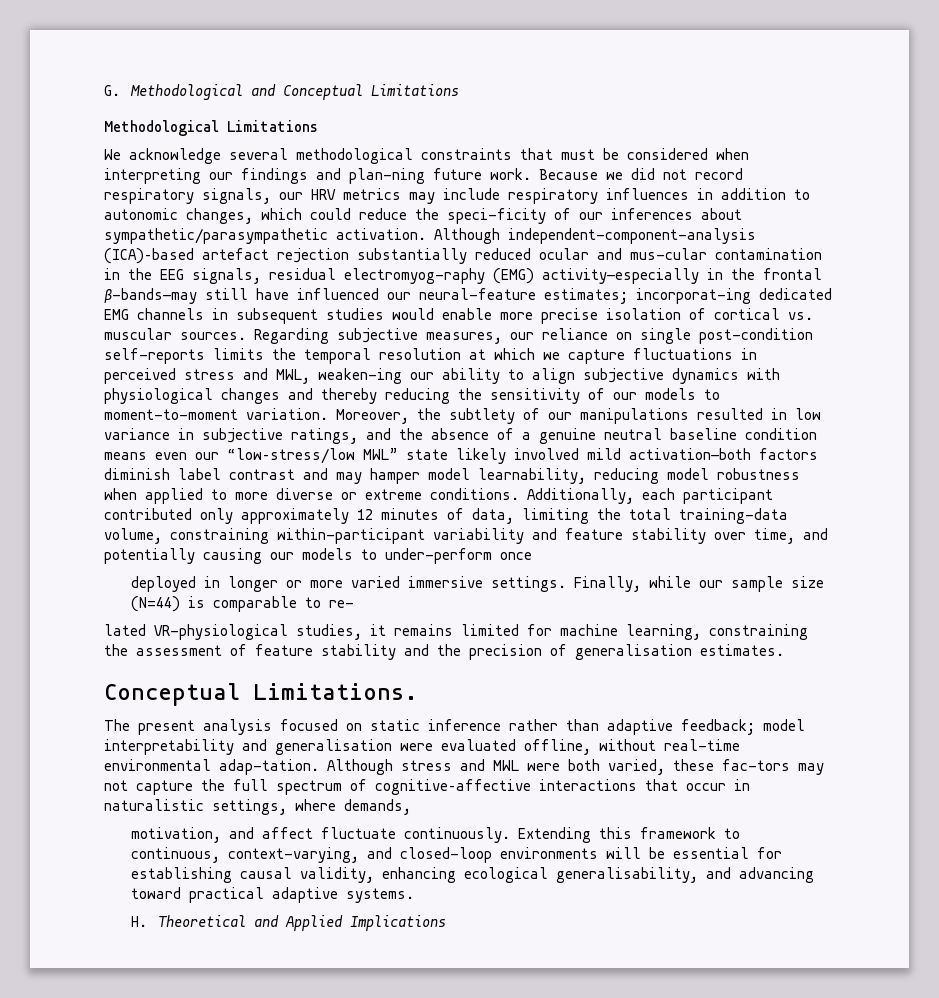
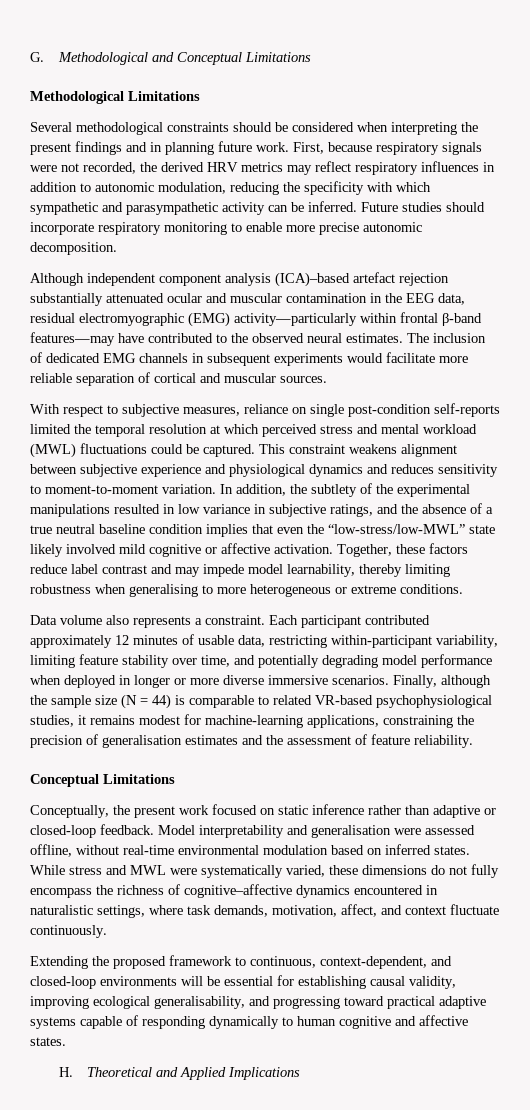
- We acknowledge several methodological constraints that must be considered when interpreting our findings and plan-ning future work. Because we did not record respiratory signals, our HRV metrics may include respiratory influences in addition to autonomic changes, which could reduce the speci-ficity of our inferences about sympathetic/parasympathetic activation. Although independent-component-analysis (ICA)–based artefact rejection substantially reduced ocular and mus-cular contamination in the EEG signals, residual electromyog-raphy (EMG) activity—especially in the frontal β-bands—may still have influenced our neural-feature estimates; incorporat-ing dedicated EMG channels in subsequent studies would enable more precise isolation of cortical vs. muscular sources. Regarding subjective measures, our reliance on single post-condition self-reports limits the temporal resolution at which we capture fluctuations in perceived stress and MWL, weaken-ing our ability to align subjective dynamics with physiological changes and thereby reducing the sensitivity of our models to moment-to-moment variation.
+ Several methodological constraints should be considered when interpreting the present findings and in planning future work. First, because respiratory signals were not recorded, the derived HRV metrics may reflect respiratory influences in addition to autonomic modulation, reducing the specificity with which sympathetic and parasympathetic activity can be inferred. Future studies should incorporate respiratory monitoring to enable more precise autonomic decomposition.
+ Although independent component analysis (ICA)–based artefact rejection substantially attenuated ocular and muscular contamination in the EEG data, residual electromyographic (EMG) activity—particularly within frontal β-band features—may have contributed to the observed neural estimates. The inclusion of dedicated EMG channels in subsequent experiments would facilitate more reliable separation of cortical and muscular sources.
+ With respect to subjective measures, reliance on single post-condition self-reports limited the temporal resolution at which perceived stress and mental workload (MWL) fluctuations could be captured. This constraint weakens alignment between subjective experience and physiological dynamics and reduces sensitivity to moment-to-moment variation.
- Moreover, the subtlety of our manipulations resulted in low variance in subjective ratings, and the absence of a genuine neutral baseline condition means even our “low–stress/low MWL” state likely involved mild activation—both factors diminish label contrast and may hamper model learnability, reducing model robustness when applied to more diverse or extreme conditions. Additionally, each participant contributed only approximately 12 minutes of data, limiting the total training-data volume, constraining within-participant variability and feature stability over time, and potentially causing our models to under-perform once
- deployed in longer or more varied immersive settings. Finally, while our sample size (N=44) is comparable to re-
- lated VR-physiological studies, it remains limited for machine learning, constraining the assessment of feature stability and the precision of generalisation estimates.
- Conceptual Limitations.
- The present analysis focused on static inference rather than adaptive feedback; model interpretability and generalisation were evaluated offline, without real-time environmental adap-tation. Although stress and MWL were both varied, these fac-tors may not capture the full spectrum of cognitive–affective interactions that occur in naturalistic settings, where demands,
- motivation, and affect fluctuate continuously. Extending this framework to continuous, context-varying, and closed-loop environments will be essential for establishing causal validity, enhancing ecological generalisability, and advancing toward practical adaptive systems.
+ In addition, the subtlety of the experimental manipulations resulted in low variance in subjective ratings, and the absence of a true neutral baseline condition implies that even the “low-stress/low-MWL” state likely involved mild cognitive or affective activation. Together, these factors reduce label contrast and may impede model learnability, thereby limiting robustness when generalising to more heterogeneous or extreme conditions.
+ Data volume also represents a constraint. Each participant contributed approximately 12 minutes of usable data, restricting within-participant variability, limiting feature stability over time, and potentially degrading model performance when deployed in longer or more diverse immersive scenarios. Finally, although the sample size (N = 44) is comparable to related VR-based psychophysiological studies, it remains modest for machine-learning applications, constraining the precision of generalisation estimates and the assessment of feature reliability.
+ Conceptual Limitations
+ Conceptually, the present work focused on static inference rather than adaptive or closed-loop feedback. Model interpretability and generalisation were assessed offline, without real-time environmental modulation based on inferred states. While stress and MWL were systematically varied, these dimensions do not fully encompass the richness of cognitive–affective dynamics encountered in naturalistic settings, where task demands, motivation, affect, and context fluctuate continuously.
+ Extending the proposed framework to continuous, context-dependent, and closed-loop environments will be essential for establishing causal validity, improving ecological generalisability, and progressing toward practical adaptive systems capable of responding dynamically to human cognitive and affective states.

